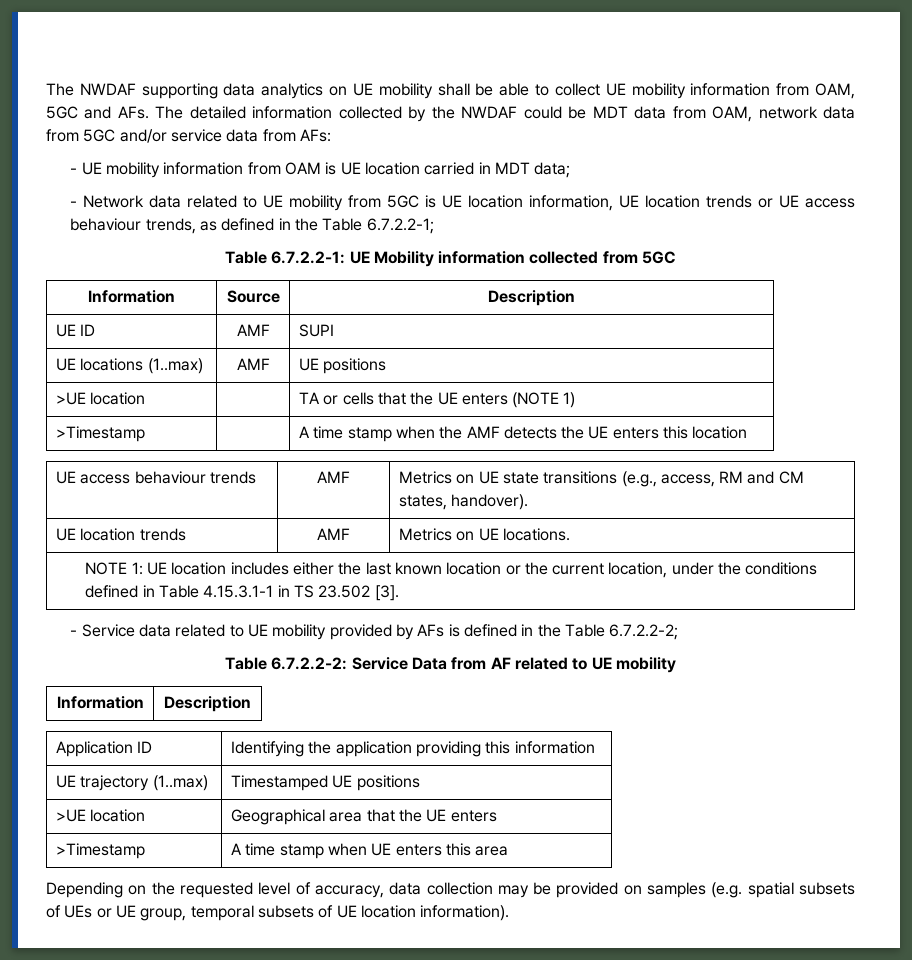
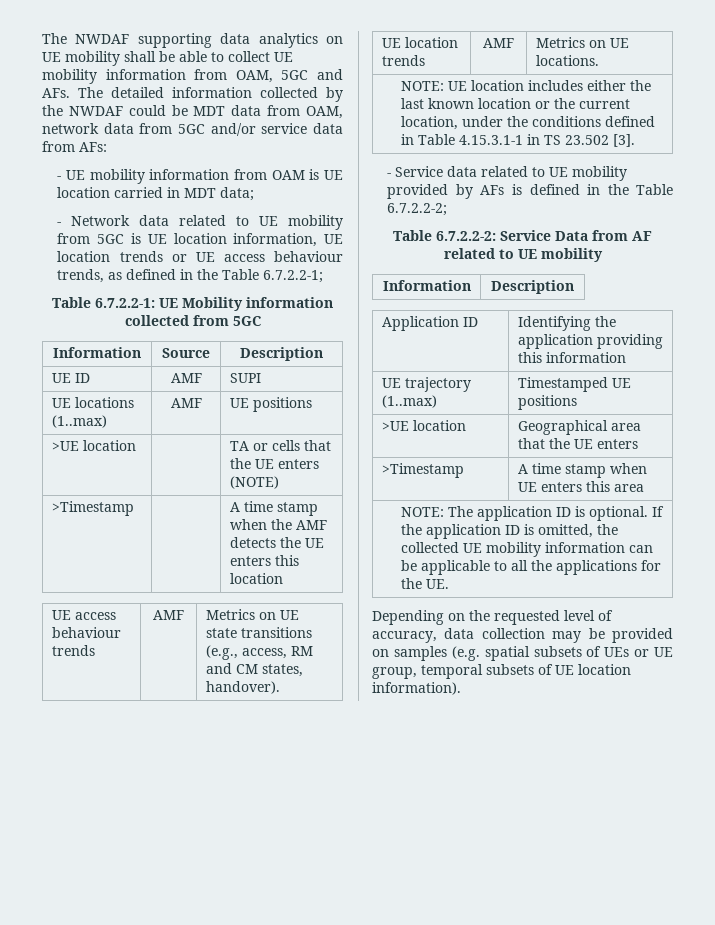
- >UE location | | TA or cells that the UE enters (NOTE 1)
+ >UE location | | TA or cells that the UE enters (NOTE)
- NOTE 1: UE location includes either the last known location or the current location, under the conditions defined in Table 4.15.3.1-1 in TS 23.502 [3].
+ NOTE: UE location includes either the last known location or the current location, under the conditions defined in Table 4.15.3.1-1 in TS 23.502 [3].
+ NOTE: The application ID is optional. If the application ID is omitted, the collected UE mobility information can be applicable to all the applications for the UE.

